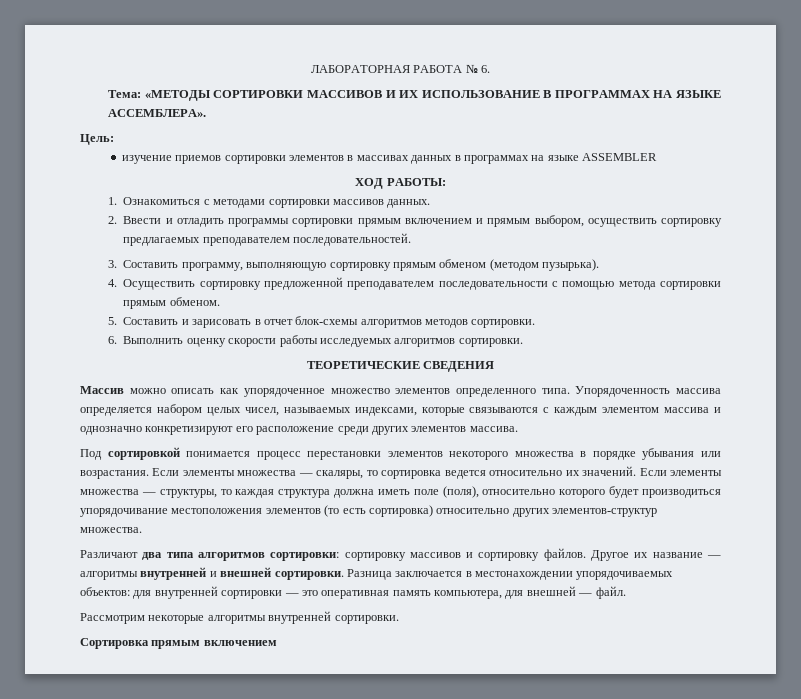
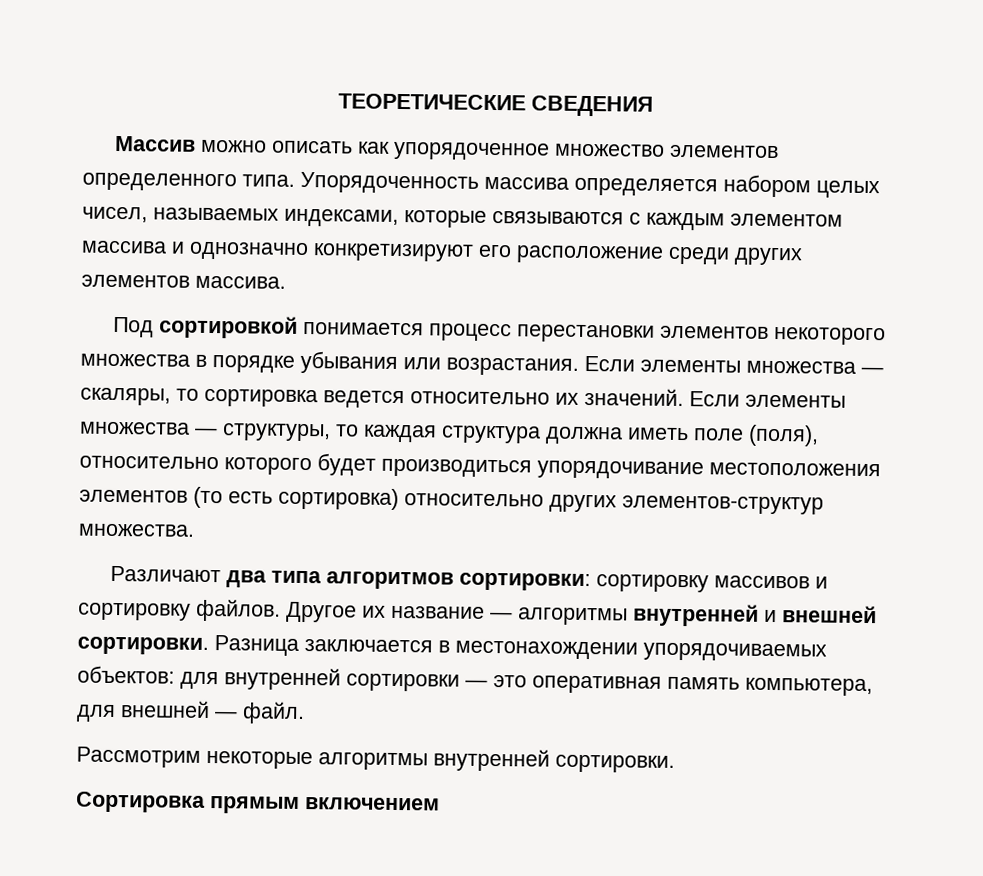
- ЛАБОРАТОРНАЯ РАБОТА № 6.
- Тема: «МЕТОДЫ СОРТИРОВКИ МАССИВОВ И ИХ ИСПОЛЬЗОВАНИЕ В ПРОГРАММАХ НА ЯЗЫКЕ АССЕМБЛЕРА».
- Цель:
- изучение приемов сортировки элементов в массивах данных в программах на языке ASSEMBLER
- ХОД РАБОТЫ:
- 1. Ознакомиться с методами сортировки массивов данных.
- 2. Ввести и отладить программы сортировки прямым включением и прямым выбором, осуществить сортировку предлагаемых преподавателем последовательностей.
- 3. Составить программу, выполняющую сортировку прямым обменом (методом пузырька).
- 4. Осуществить сортировку предложенной преподавателем последовательности с помощью метода сортировки прямым обменом.
- 5. Составить и зарисовать в отчет блок-схемы алгоритмов методов сортировки.
- 6. Выполнить оценку скорости работы исследуемых алгоритмов сортировки.

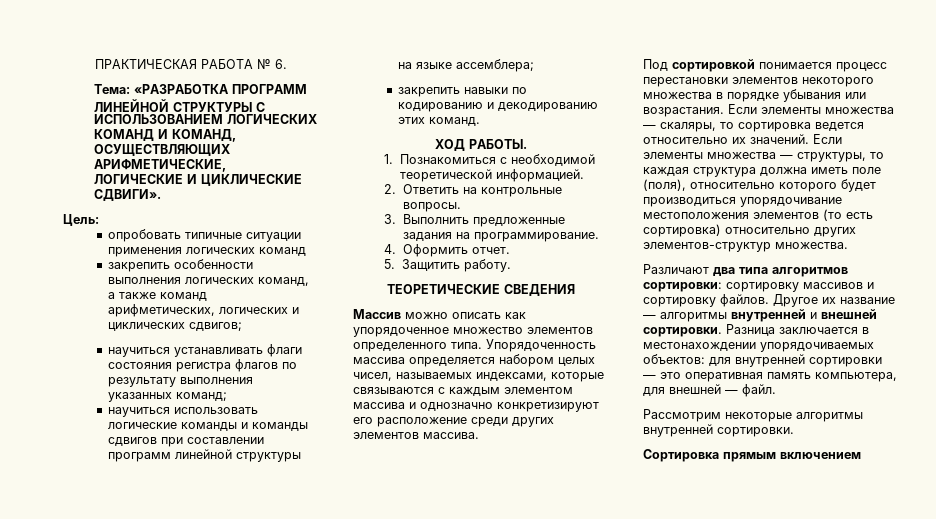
+ ПРАКТИЧЕСКАЯ РАБОТА № 6.
+ Тема: «РАЗРАБОТКА ПРОГРАММ ЛИНЕЙНОЙ СТРУКТУРЫ С ИСПОЛЬЗОВАНИЕМ ЛОГИЧЕСКИХ КОМАНД И КОМАНД, ОСУЩЕСТВЛЯЮЩИХ АРИФМЕТИЧЕСКИЕ, ЛОГИЧЕСКИЕ И ЦИКЛИЧЕСКИЕ СДВИГИ».
+ Цель:
+ опробовать типичные ситуации применения логических команд
+ закрепить особенности выполнения логических команд, а также команд арифметических, логических и циклических сдвигов;
+ научиться устанавливать флаги состояния регистра флагов по результату выполнения указанных команд;
+ научиться использовать логические команды и команды сдвигов при составлении программ линейной структуры на языке ассемблера;
+ закрепить навыки по кодированию и декодированию этих команд.
+ ХОД РАБОТЫ.
+ 1. Познакомиться с необходимой теоретической информацией.
+ 2. Ответить на контрольные вопросы.
+ 3. Выполнить предложенные задания на программирование.
+ 4. Оформить отчет.
+ 5. Защитить работу.

